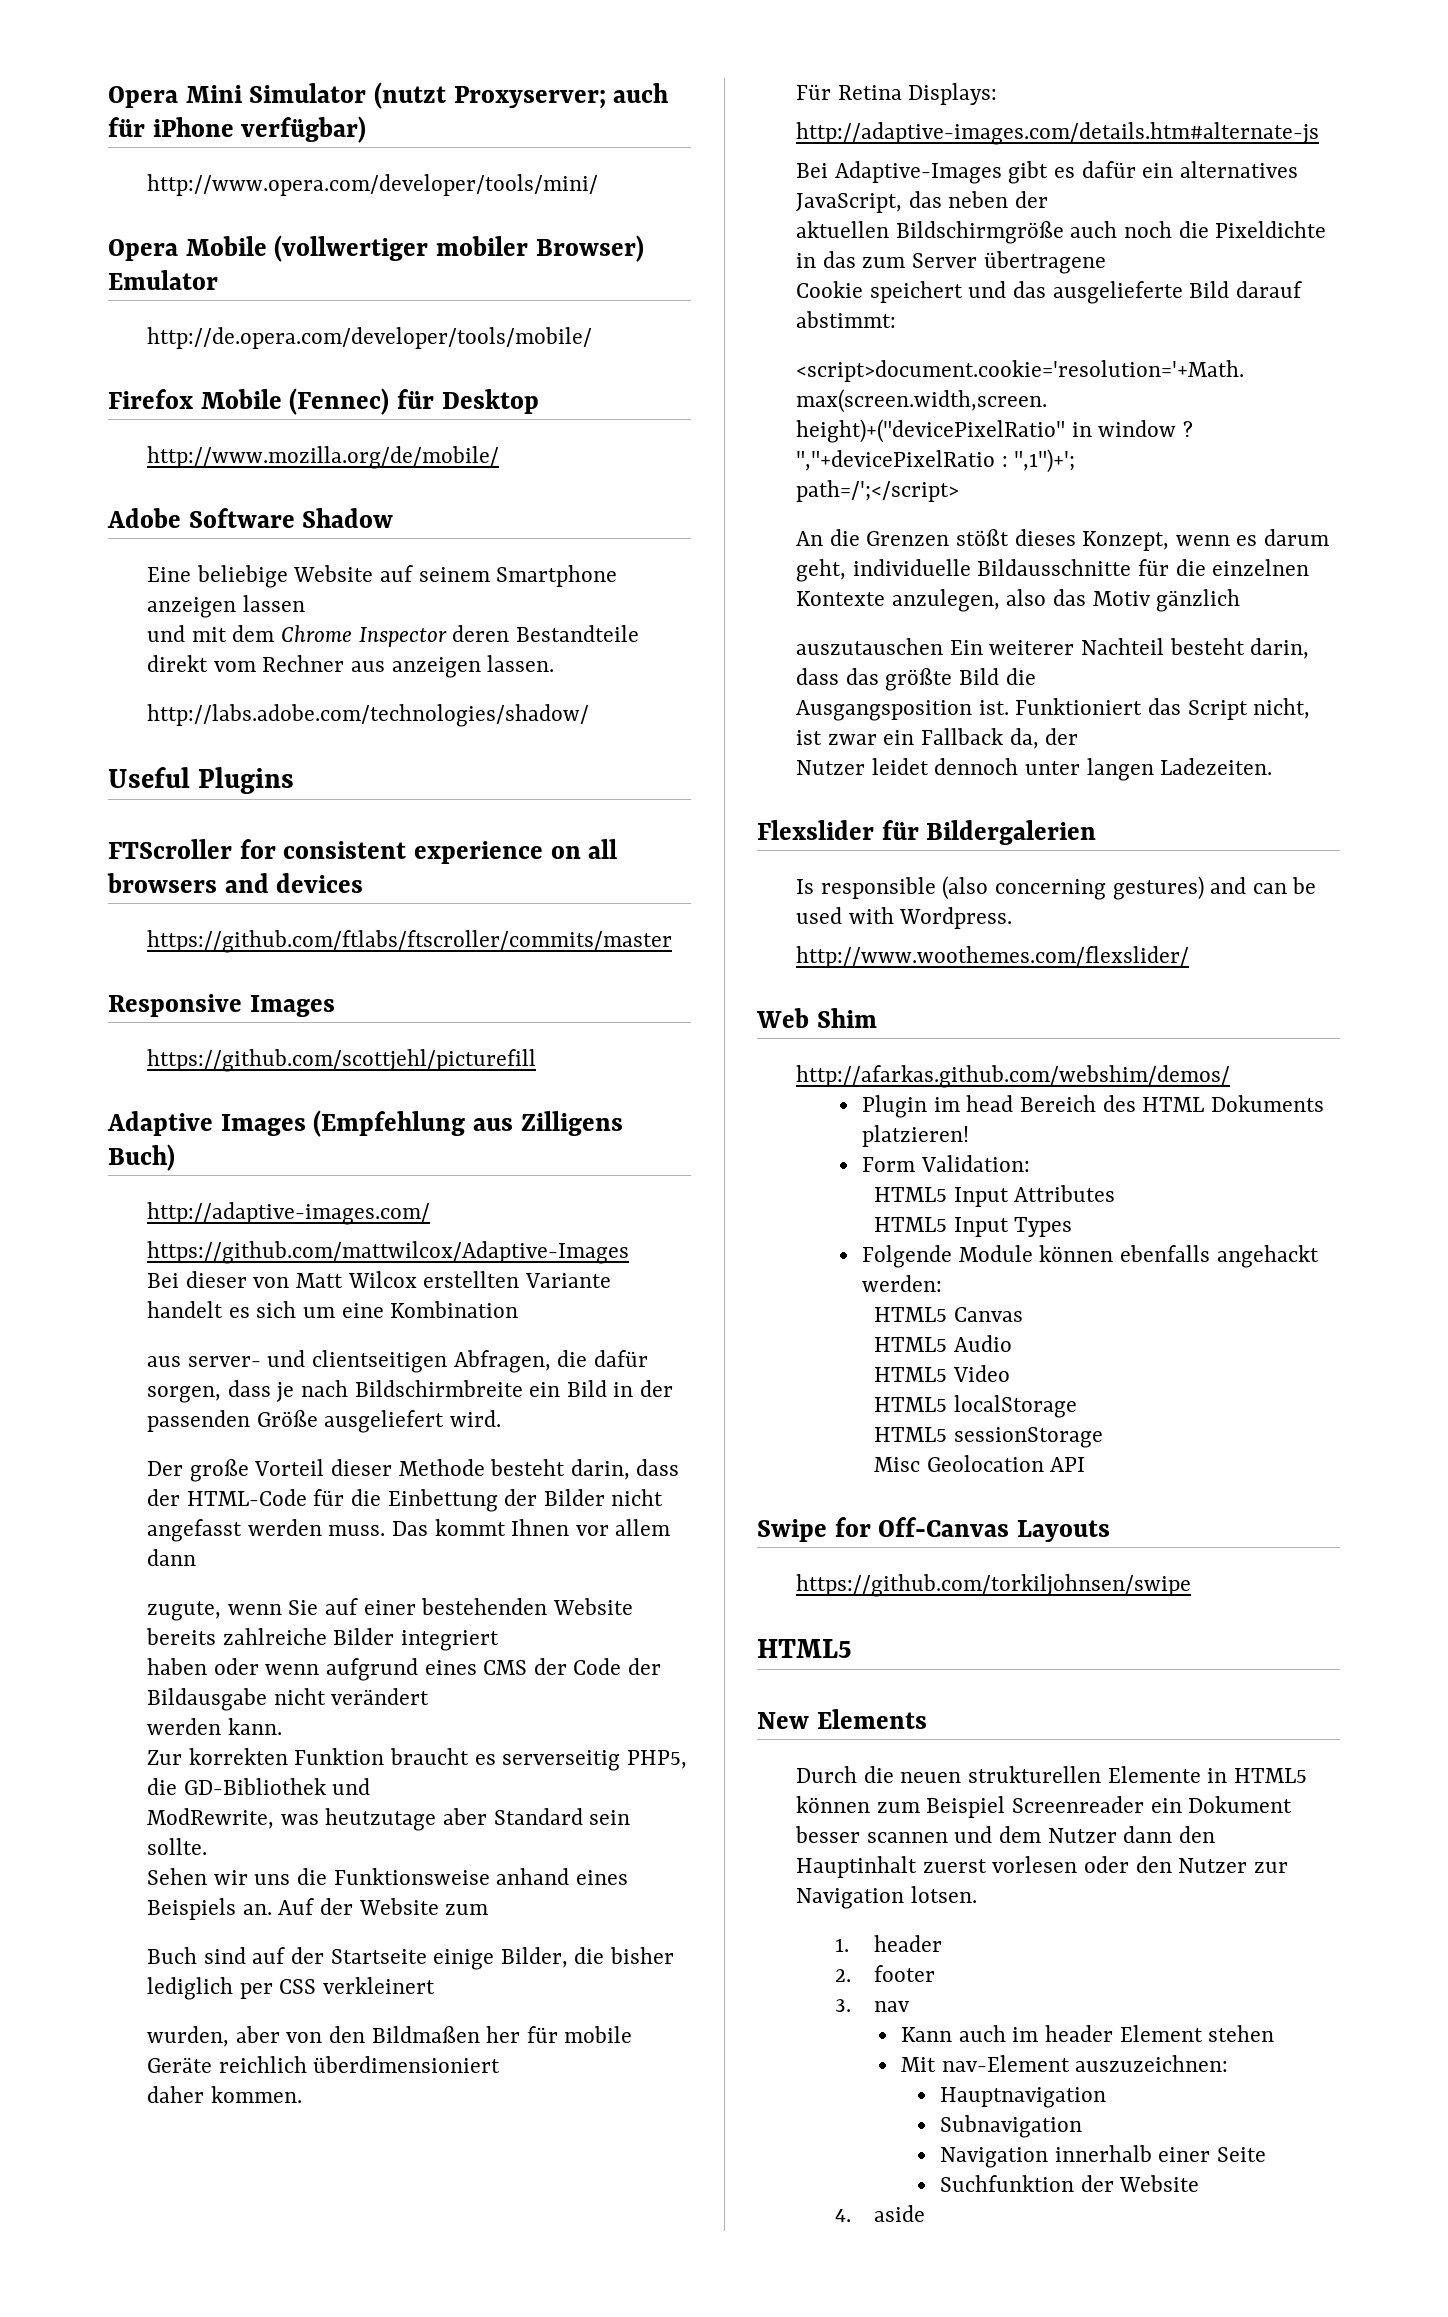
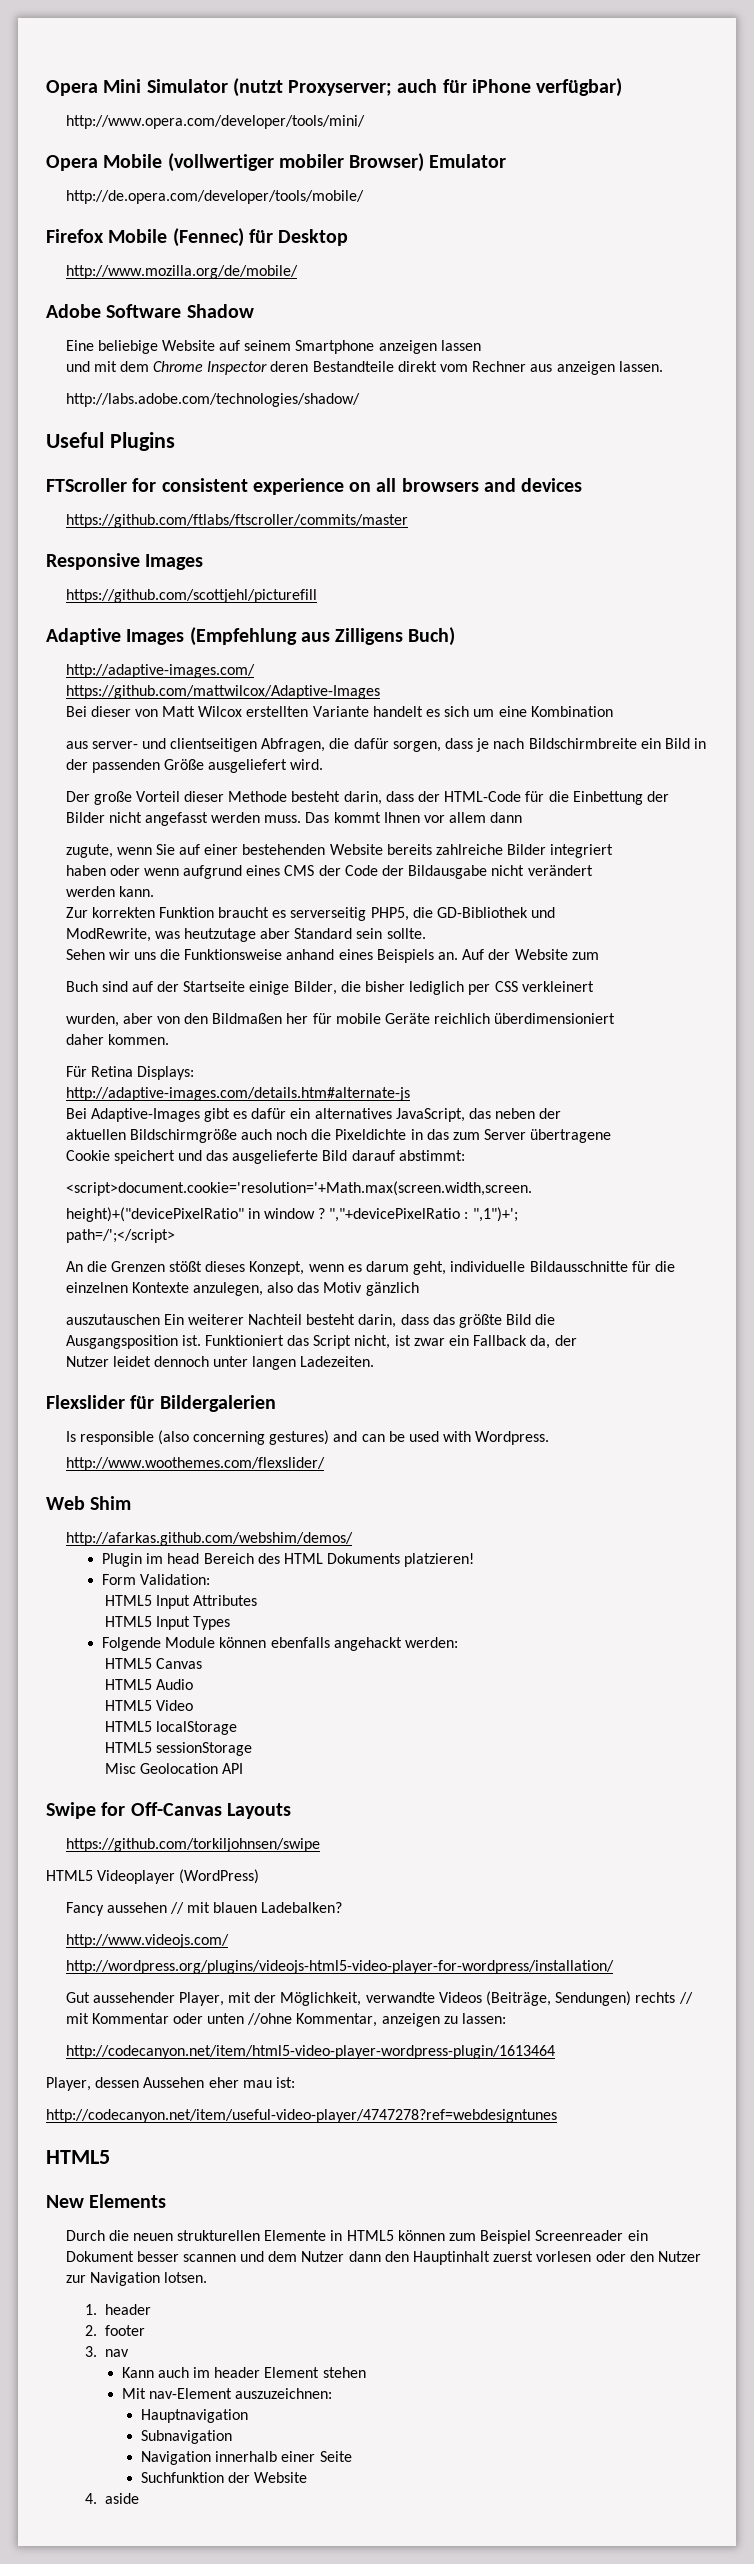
+ HTML5 Videoplayer (WordPress)
+ Fancy aussehen // mit blauen Ladebalken?
+ http://www.videojs.com/
+ http://wordpress.org/plugins/videojs-html5-video-player-for-wordpress/installation/
+ Gut aussehender Player, mit der Möglichkeit, verwandte Videos (Beiträge, Sendungen) rechts // mit Kommentar oder unten //ohne Kommentar, anzeigen zu lassen:
+ http://codecanyon.net/item/html5-video-player-wordpress-plugin/1613464
+ Player, dessen Aussehen eher mau ist:
+ http://codecanyon.net/item/useful-video-player/4747278?ref=webdesigntunes

